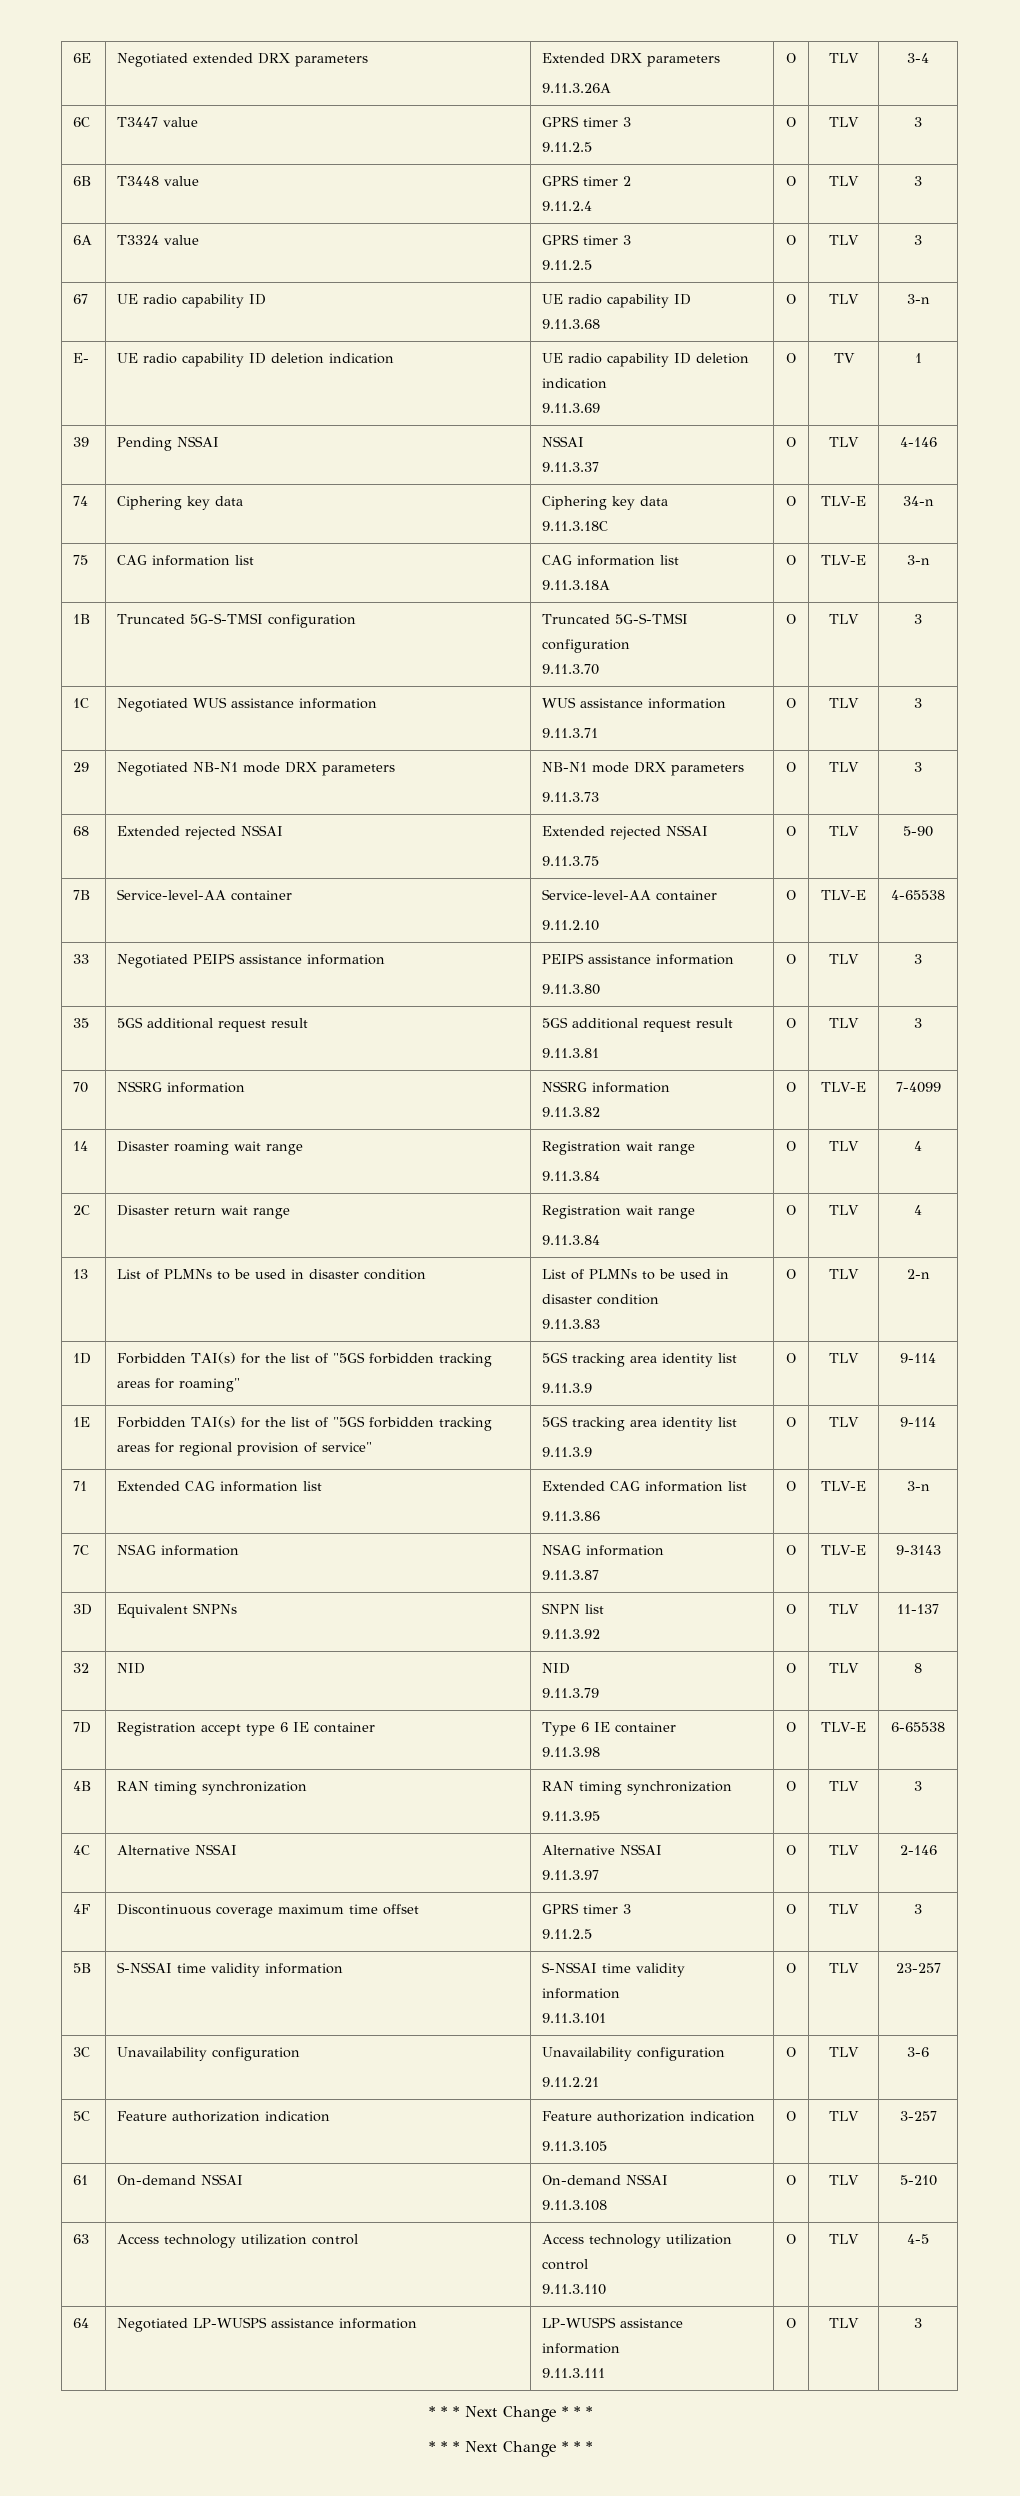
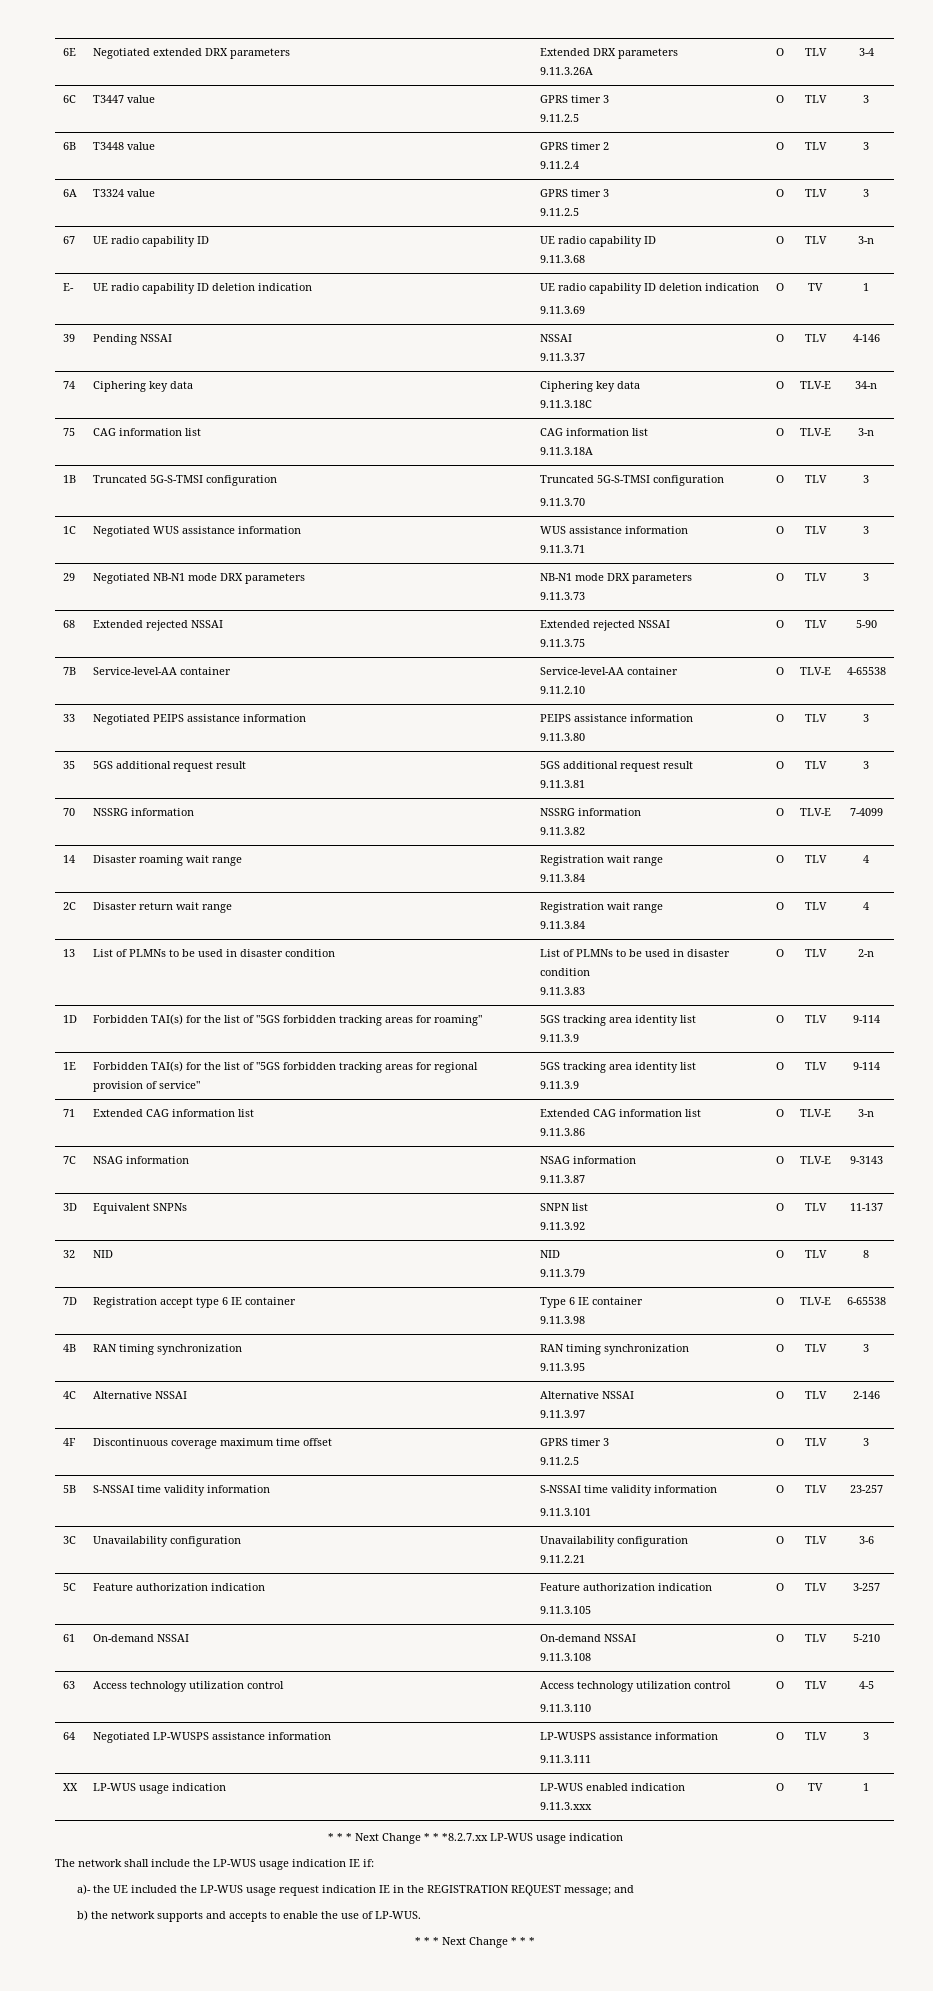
  64 | Negotiated LP-WUSPS assistance information | LP-WUSPS assistance information
  9.11.3.111 | O | TLV | 3
- * * * Next Change * * *
+ XX | LP-WUS usage indication | LP-WUS enabled indication
+ 9.11.3.xxx | O | TV | 1
+ * * * Next Change * * *8.2.7.xx LP-WUS usage indication
+ The network shall include the LP-WUS usage indication IE if:
+ a)- the UE included the LP-WUS usage request indication IE in the REGISTRATION REQUEST message; and
+ b) the network supports and accepts to enable the use of LP-WUS.

